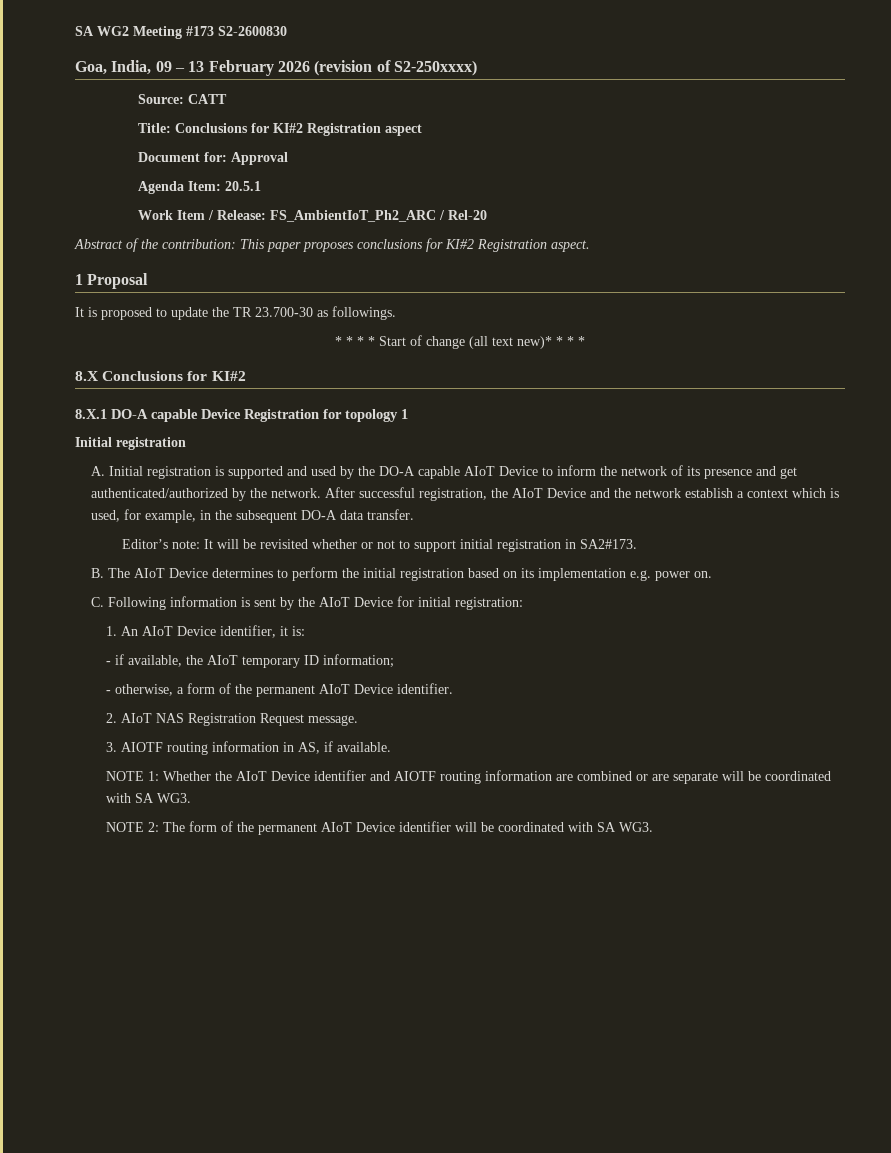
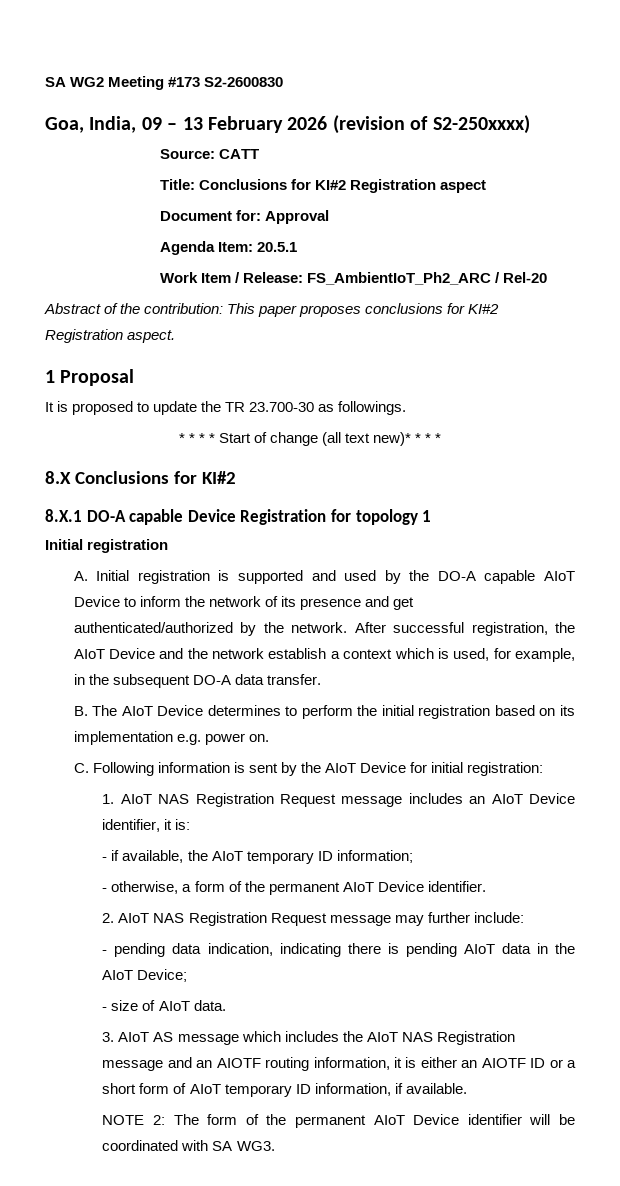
- Editor’s note: It will be revisited whether or not to support initial registration in SA2#173.
- 1. An AIoT Device identifier, it is:
+ 1. AIoT NAS Registration Request message includes an AIoT Device identifier, it is:
- 2. AIoT NAS Registration Request message.
- 3. AIOTF routing information in AS, if available.
- NOTE 1: Whether the AIoT Device identifier and AIOTF routing information are combined or are separate will be coordinated with SA WG3.
+ 2. AIoT NAS Registration Request message may further include:
+ - pending data indication, indicating there is pending AIoT data in the AIoT Device;
+ - size of AIoT data.
+ 3. AIoT AS message which includes the AIoT NAS Registration message and an AIOTF routing information, it is either an AIOTF ID or a short form of AIoT temporary ID information, if available.

